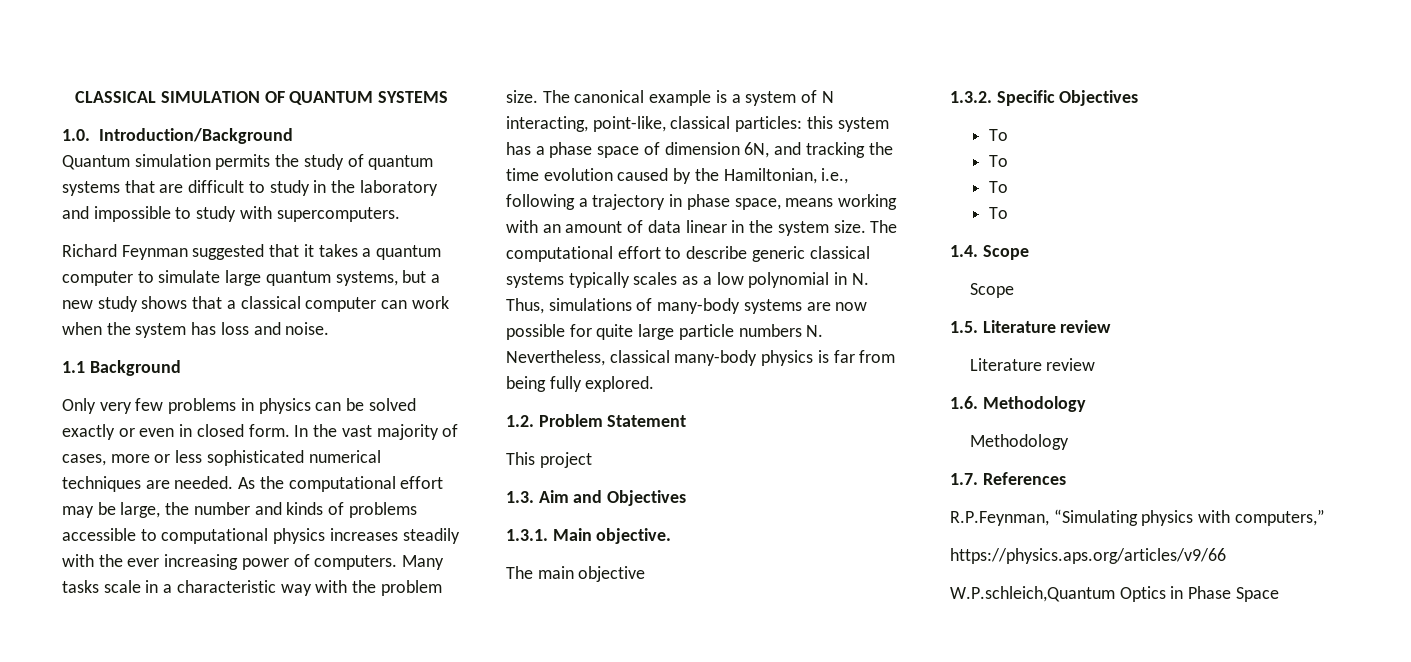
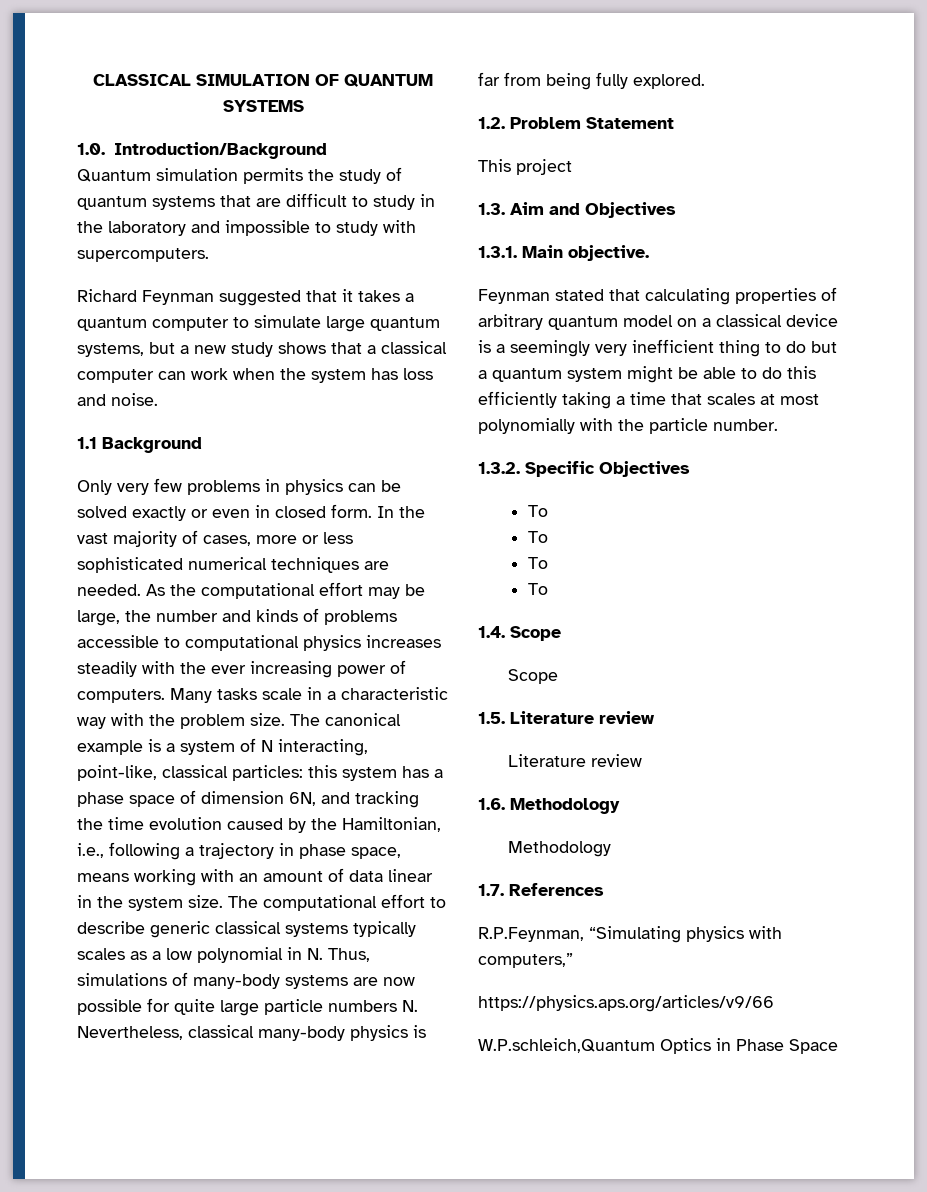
- The main objective
+ Feynman stated that calculating properties of arbitrary quantum model on a classical device is a seemingly very inefficient thing to do but a quantum system might be able to do this efficiently taking a time that scales at most polynomially with the particle number.

